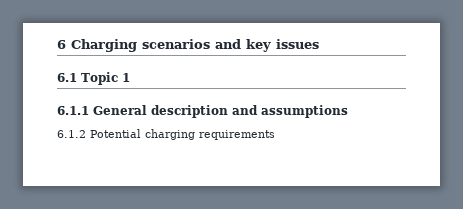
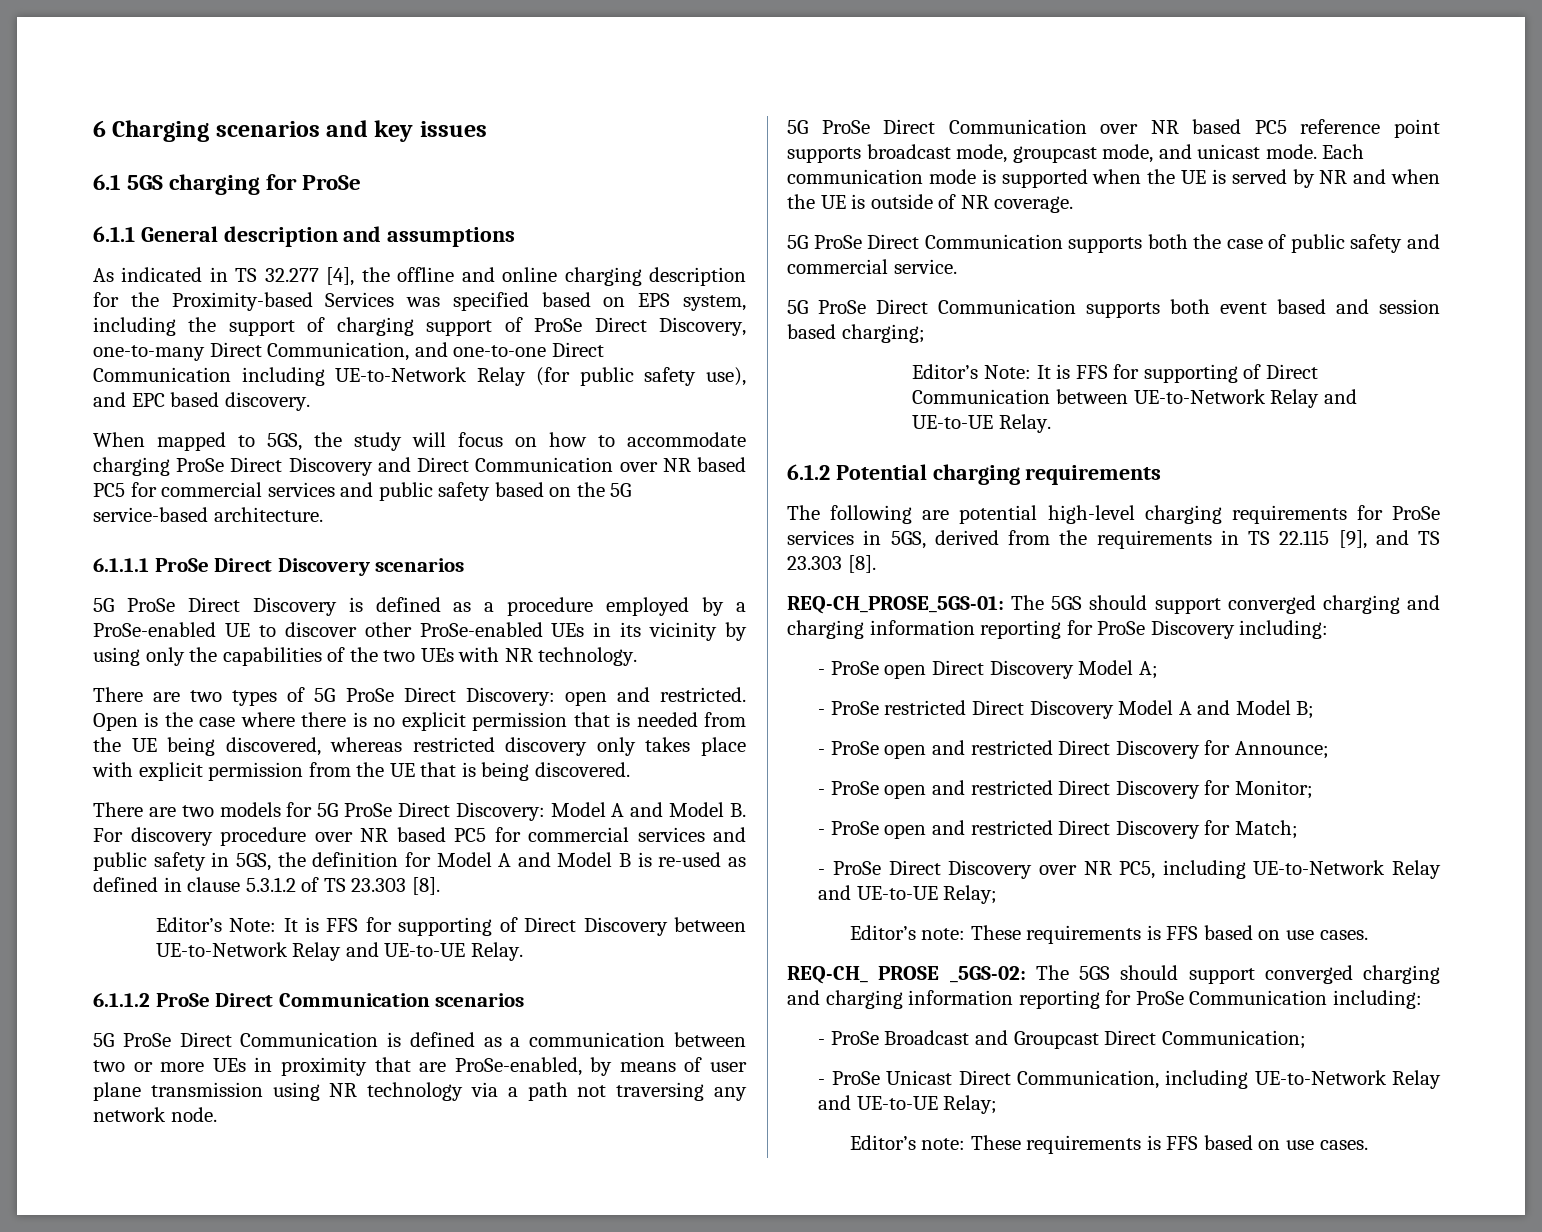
- 6.1 Topic 1
+ 6.1 5GS charging for ProSe
+ As indicated in TS 32.277 [4], the offline and online charging description for the Proximity-based Services was specified based on EPS system, including the support of charging support of ProSe Direct Discovery, one-to-many Direct Communication, and one-to-one Direct Communication including UE-to-Network Relay (for public safety use), and EPC based discovery.
+ When mapped to 5GS, the study will focus on how to accommodate charging ProSe Direct Discovery and Direct Communication over NR based PC5 for commercial services and public safety based on the 5G service-based architecture.
+ 6.1.1.1 ProSe Direct Discovery scenarios
+ 5G ProSe Direct Discovery is defined as a procedure employed by a ProSe-enabled UE to discover other ProSe-enabled UEs in its vicinity by using only the capabilities of the two UEs with NR technology.
+ There are two types of 5G ProSe Direct Discovery: open and restricted. Open is the case where there is no explicit permission that is needed from the UE being discovered, whereas restricted discovery only takes place with explicit permission from the UE that is being discovered.
+ There are two models for 5G ProSe Direct Discovery: Model A and Model B. For discovery procedure over NR based PC5 for commercial services and public safety in 5GS, the definition for Model A and Model B is re-used as defined in clause 5.3.1.2 of TS 23.303 [8].
+ Editor’s Note: It is FFS for supporting of Direct Discovery between UE-to-Network Relay and UE-to-UE Relay.
+ 6.1.1.2 ProSe Direct Communication scenarios
+ 5G ProSe Direct Communication is defined as a communication between two or more UEs in proximity that are ProSe-enabled, by means of user plane transmission using NR technology via a path not traversing any network node.
+ 5G ProSe Direct Communication over NR based PC5 reference point supports broadcast mode, groupcast mode, and unicast mode. Each communication mode is supported when the UE is served by NR and when the UE is outside of NR coverage.
+ 5G ProSe Direct Communication supports both the case of public safety and commercial service.
+ 5G ProSe Direct Communication supports both event based and session based charging;
+ Editor’s Note: It is FFS for supporting of Direct Communication between UE-to-Network Relay and UE-to-UE Relay.
  6.1.2 Potential charging requirements
+ The following are potential high-level charging requirements for ProSe services in 5GS, derived from the requirements in TS 22.115 [9], and TS 23.303 [8].
+ REQ-CH_PROSE_5GS-01: The 5GS should support converged charging and charging information reporting for ProSe Discovery including:
+ - ProSe open Direct Discovery Model A;
+ - ProSe restricted Direct Discovery Model A and Model B;
+ - ProSe open and restricted Direct Discovery for Announce;
+ - ProSe open and restricted Direct Discovery for Monitor;
+ - ProSe open and restricted Direct Discovery for Match;
+ - ProSe Direct Discovery over NR PC5, including UE-to-Network Relay and UE-to-UE Relay;
+ Editor’s note: These requirements is FFS based on use cases.
+ REQ-CH_ PROSE _5GS-02: The 5GS should support converged charging and charging information reporting for ProSe Communication including:
+ - ProSe Broadcast and Groupcast Direct Communication;
+ - ProSe Unicast Direct Communication, including UE-to-Network Relay and UE-to-UE Relay;
+ Editor’s note: These requirements is FFS based on use cases.

